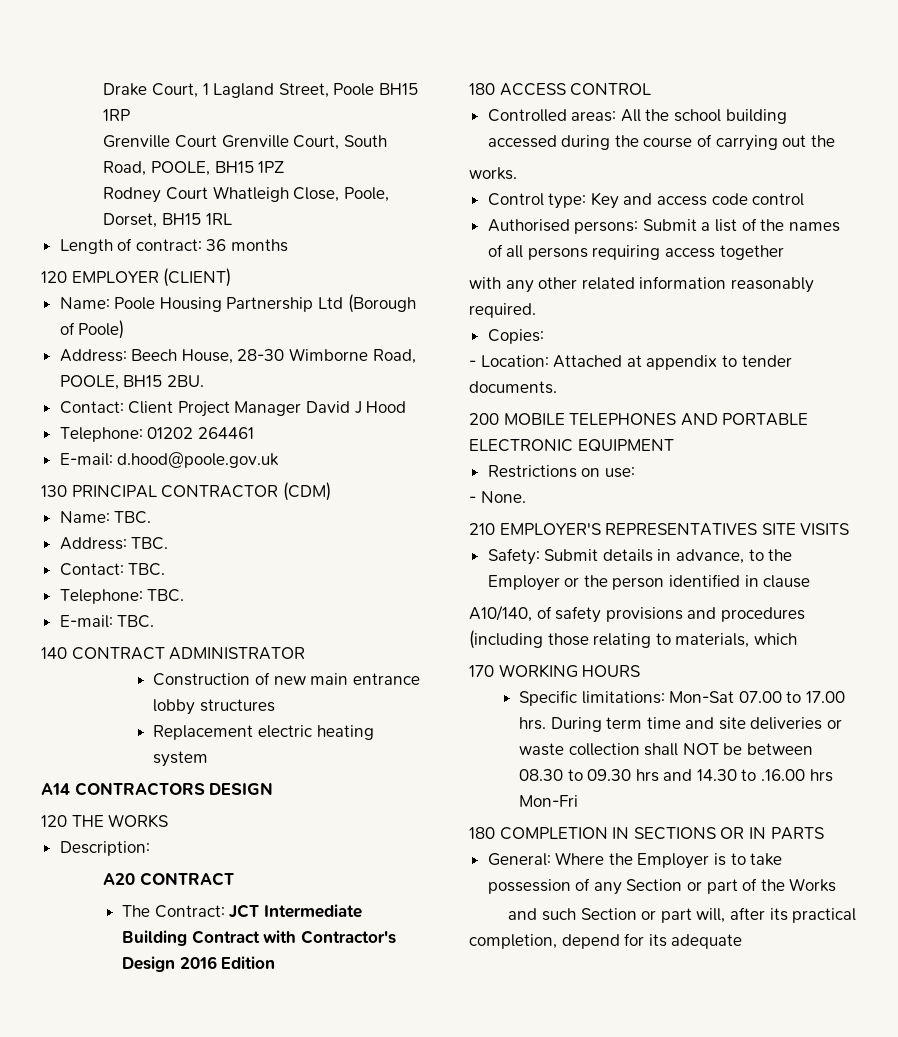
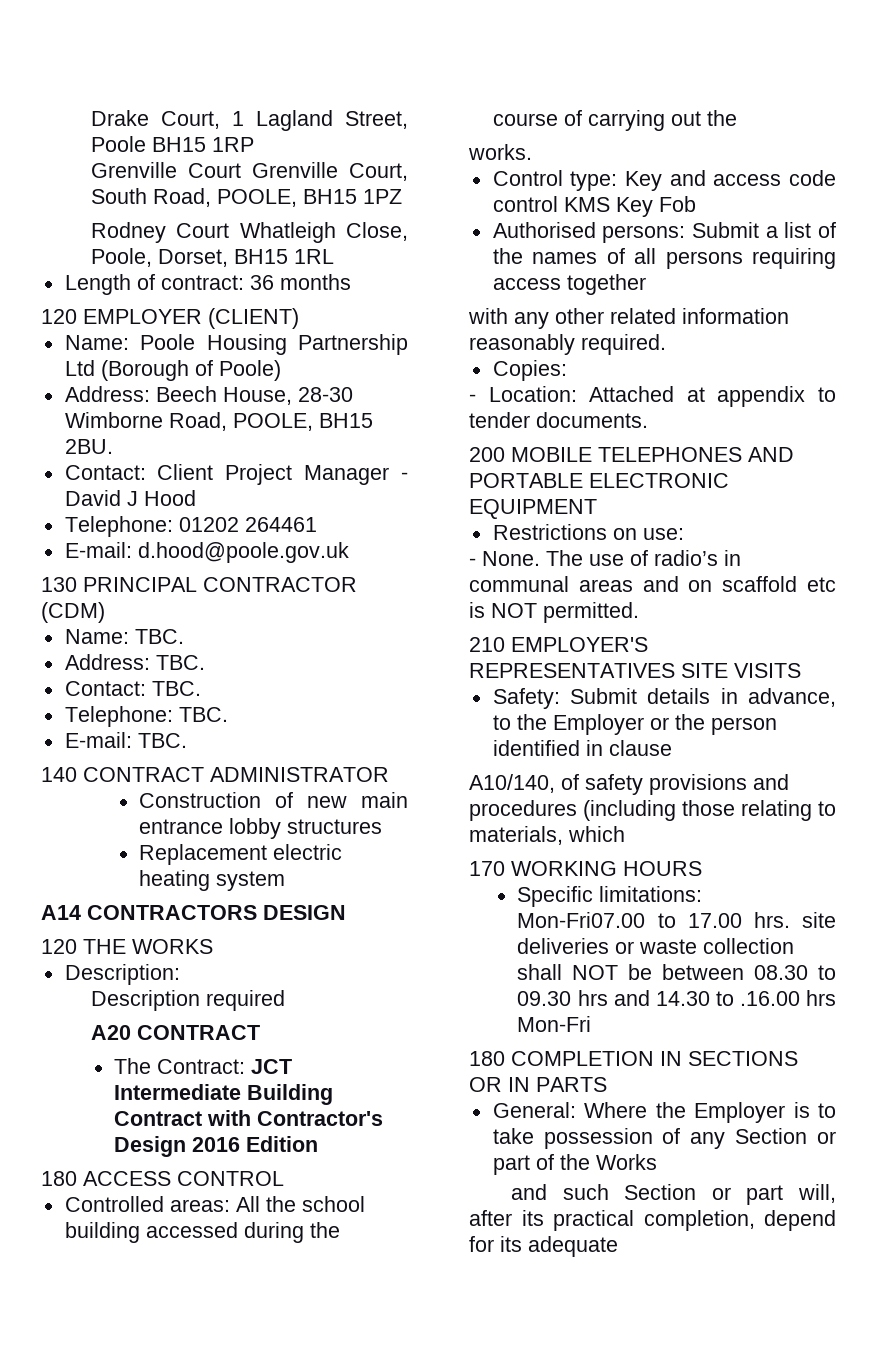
- Contact: Client Project Manager David J Hood
+ Contact: Client Project Manager - David J Hood
+ Description required
- Control type: Key and access code control
+ Control type: Key and access code control KMS Key Fob
+ The use of radio’s in communal areas and on scaffold etc is NOT permitted.
- Specific limitations: Mon-Sat 07.00 to 17.00 hrs. During term time and site deliveries or waste collection shall NOT be between 08.30 to 09.30 hrs and 14.30 to .16.00 hrs Mon-Fri
+ Specific limitations: Mon-Fri07.00 to 17.00 hrs. site deliveries or waste collection shall NOT be between 08.30 to 09.30 hrs and 14.30 to .16.00 hrs Mon-Fri

